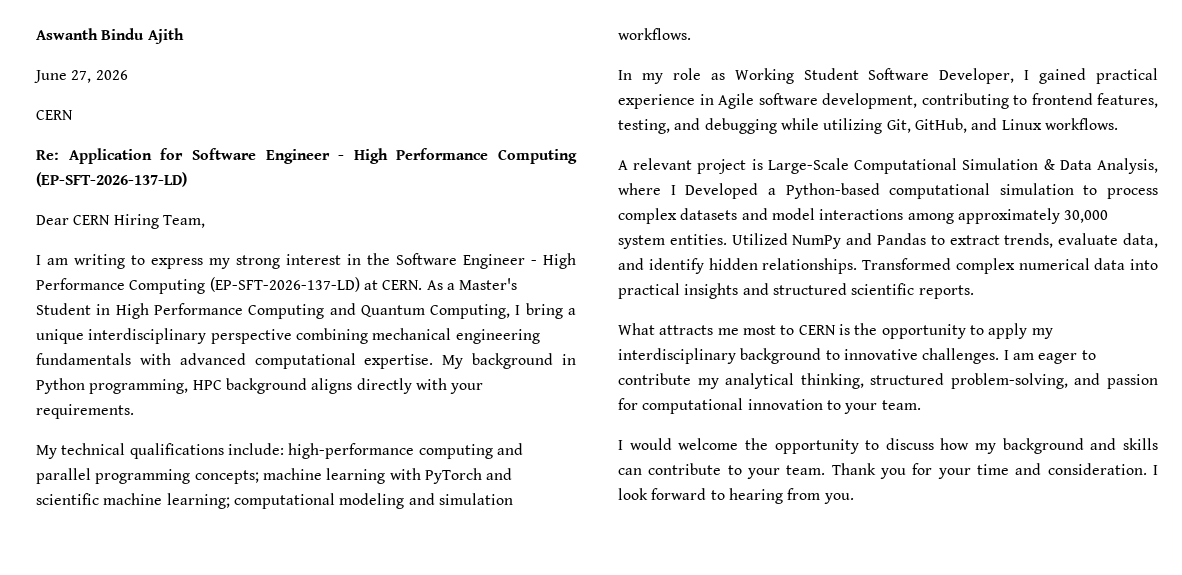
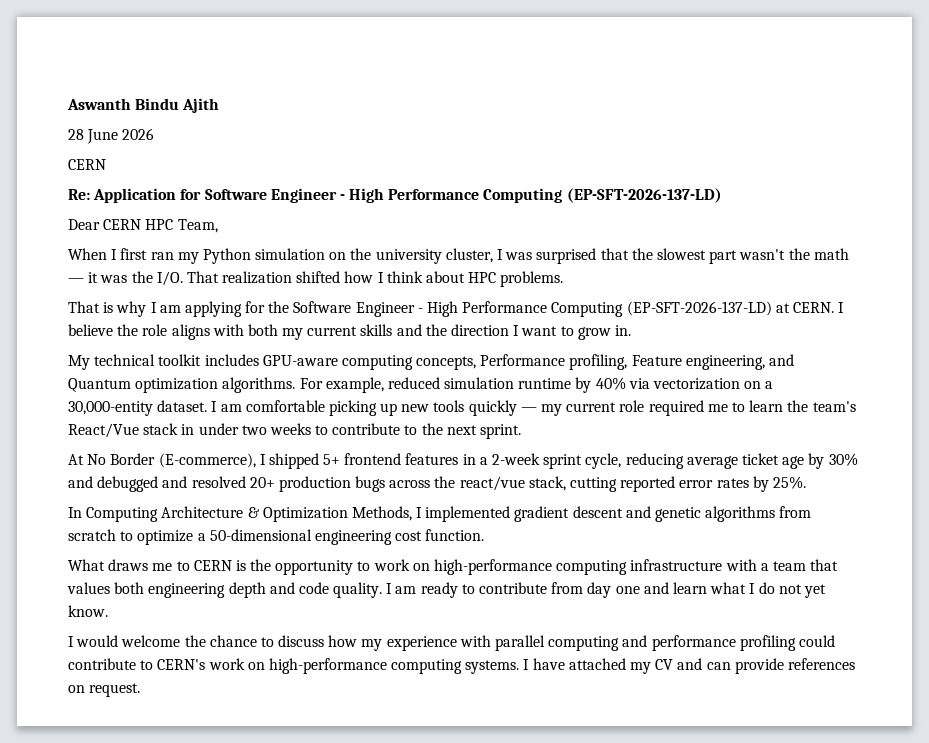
- June 27, 2026
+ 28 June 2026
- Dear CERN Hiring Team,
+ Dear CERN HPC Team,
- I am writing to express my strong interest in the Software Engineer - High Performance Computing (EP-SFT-2026-137-LD) at CERN.
+ When I first ran my Python simulation on the university cluster, I was surprised that the slowest part wasn't the math — it was the I/O. That realization shifted how I think about HPC problems.
+ That is why I am applying for the Software Engineer - High Performance Computing (EP-SFT-2026-137-LD) at CERN.
- As a Master's Student in High Performance Computing and Quantum Computing, I bring a unique interdisciplinary perspective combining mechanical engineering fundamentals with advanced computational expertise. My background in Python programming, HPC background aligns directly with your requirements.
- My technical qualifications include: high-performance computing and parallel programming concepts; machine learning with PyTorch and scientific machine learning; computational modeling and simulation workflows.
- In my role as Working Student Software Developer, I gained practical experience in Agile software development, contributing to frontend features, testing, and debugging while utilizing Git, GitHub, and Linux workflows.
- A relevant project is Large-Scale Computational Simulation & Data Analysis, where I Developed a Python-based computational simulation to process complex datasets and model interactions among approximately 30,000 system entities. Utilized NumPy and Pandas to extract trends, evaluate data, and identify hidden relationships. Transformed complex numerical data into practical insights and structured scientific reports.
- What attracts me most to CERN is the opportunity to apply my interdisciplinary background to innovative challenges. I am eager to contribute my analytical thinking, structured problem-solving, and passion for computational innovation to your team.
+ I believe the role aligns with both my current skills and the direction I want to grow in.
+ My technical toolkit includes GPU-aware computing concepts, Performance profiling, Feature engineering, and Quantum optimization algorithms. For example, reduced simulation runtime by 40% via vectorization on a 30,000-entity dataset. I am comfortable picking up new tools quickly — my current role required me to learn the team's React/Vue stack in under two weeks to contribute to the next sprint.
+ At No Border (E-commerce), I shipped 5+ frontend features in a 2-week sprint cycle, reducing average ticket age by 30% and debugged and resolved 20+ production bugs across the react/vue stack, cutting reported error rates by 25%.
+ In Computing Architecture & Optimization Methods, I implemented gradient descent and genetic algorithms from scratch to optimize a 50-dimensional engineering cost function.
+ What draws me to CERN is the opportunity to work on high-performance computing infrastructure with a team that values both engineering depth and code quality. I am ready to contribute from day one and learn what I do not yet know.
- I would welcome the opportunity to discuss how my background and skills can contribute to your team. Thank you for your time and consideration. I look forward to hearing from you.
+ I would welcome the chance to discuss how my experience with parallel computing and performance profiling could contribute to CERN's work on high-performance computing systems. I have attached my CV and can provide references on request.

